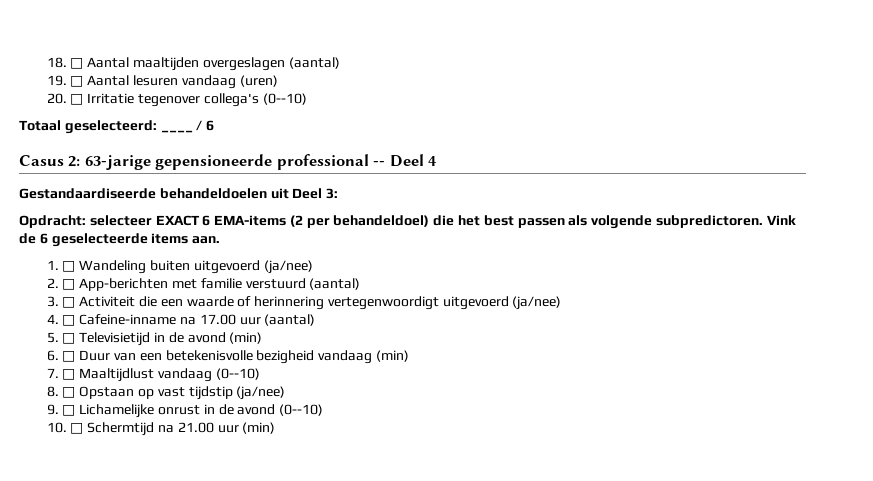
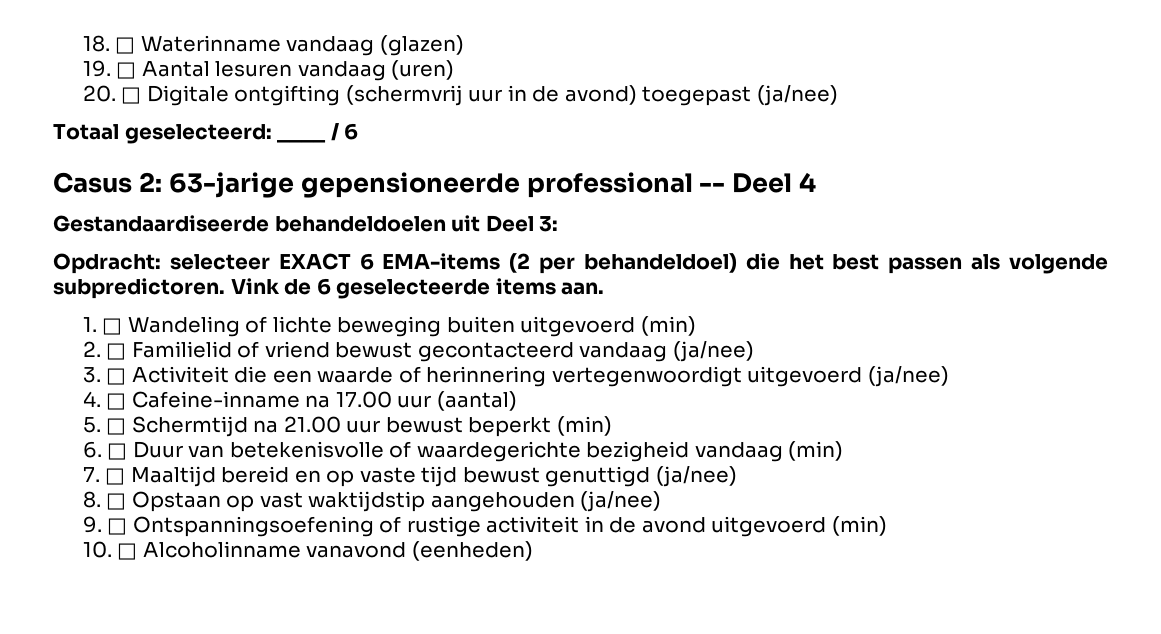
- 18. □ Aantal maaltijden overgeslagen (aantal)
+ 18. □ Waterinname vandaag (glazen)
- 20. □ Irritatie tegenover collega's (0--10)
+ 20. □ Digitale ontgifting (schermvrij uur in de avond) toegepast (ja/nee)
- 1. □ Wandeling buiten uitgevoerd (ja/nee)
+ 1. □ Wandeling of lichte beweging buiten uitgevoerd (min)
- 2. □ App-berichten met familie verstuurd (aantal)
+ 2. □ Familielid of vriend bewust gecontacteerd vandaag (ja/nee)
- 5. □ Televisietijd in de avond (min)
+ 5. □ Schermtijd na 21.00 uur bewust beperkt (min)
- 6. □ Duur van een betekenisvolle bezigheid vandaag (min)
+ 6. □ Duur van betekenisvolle of waardegerichte bezigheid vandaag (min)
- 7. □ Maaltijdlust vandaag (0--10)
+ 7. □ Maaltijd bereid en op vaste tijd bewust genuttigd (ja/nee)
- 8. □ Opstaan op vast tijdstip (ja/nee)
+ 8. □ Opstaan op vast waktijdstip aangehouden (ja/nee)
- 9. □ Lichamelijke onrust in de avond (0--10)
+ 9. □ Ontspanningsoefening of rustige activiteit in de avond uitgevoerd (min)
- 10. □ Schermtijd na 21.00 uur (min)
+ 10. □ Alcoholinname vanavond (eenheden)

